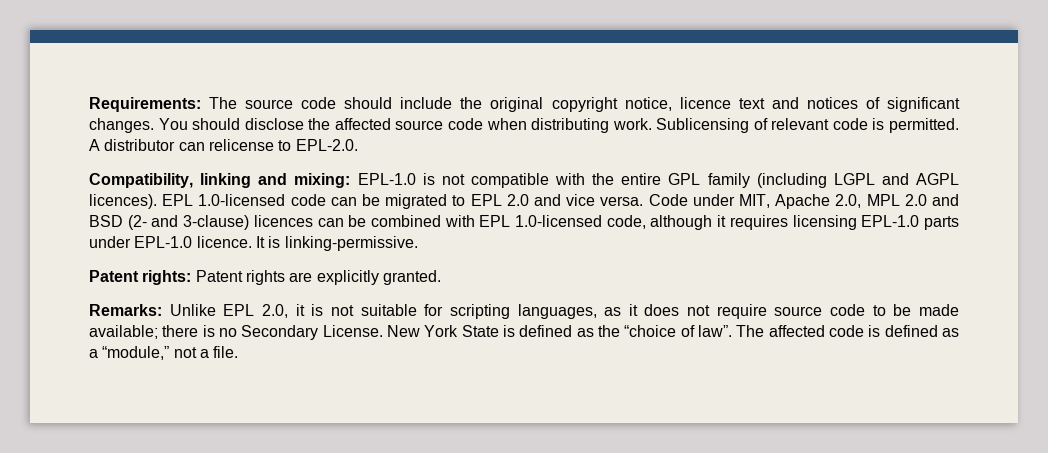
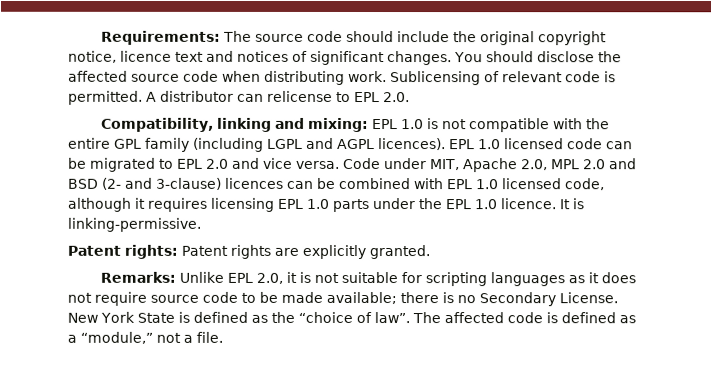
- A distributor can relicense to EPL-2.0.
+ A distributor can relicense to EPL 2.0.
- Compatibility, linking and mixing: EPL-1.0 is not compatible with the entire GPL family (including LGPL and AGPL licences).
+ Compatibility, linking and mixing: EPL 1.0 is not compatible with the entire GPL family (including LGPL and AGPL licences).
- EPL 1.0-licensed code can be migrated to EPL 2.0 and vice versa.
+ EPL 1.0 licensed code can be migrated to EPL 2.0 and vice versa.
- Code under MIT, Apache 2.0, MPL 2.0 and BSD (2- and 3-clause) licences can be combined with EPL 1.0-licensed code, although it requires licensing EPL-1.0 parts under EPL-1.0 licence.
+ Code under MIT, Apache 2.0, MPL 2.0 and BSD (2- and 3-clause) licences can be combined with EPL 1.0 licensed code, although it requires licensing EPL 1.0 parts under the EPL 1.0 licence.
- Remarks: Unlike EPL 2.0, it is not suitable for scripting languages, as it does not require source code to be made available; there is no Secondary License.
+ Remarks: Unlike EPL 2.0, it is not suitable for scripting languages as it does not require source code to be made available; there is no Secondary License.

